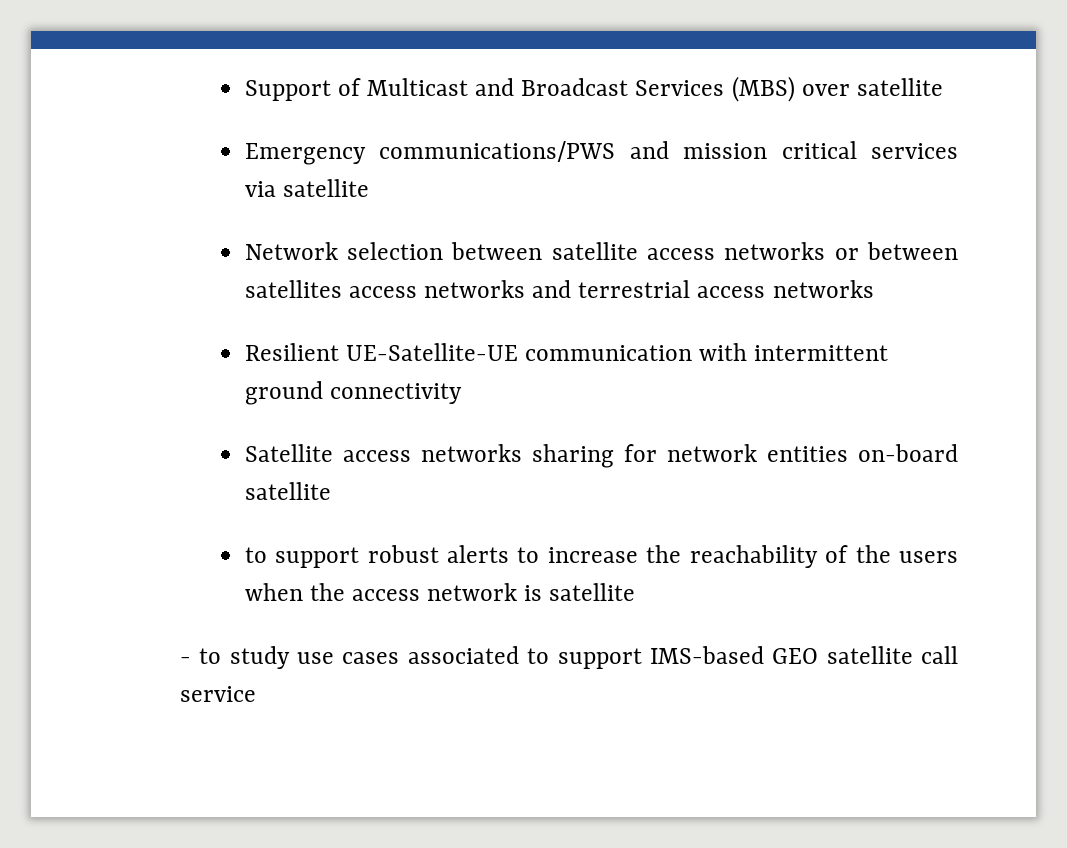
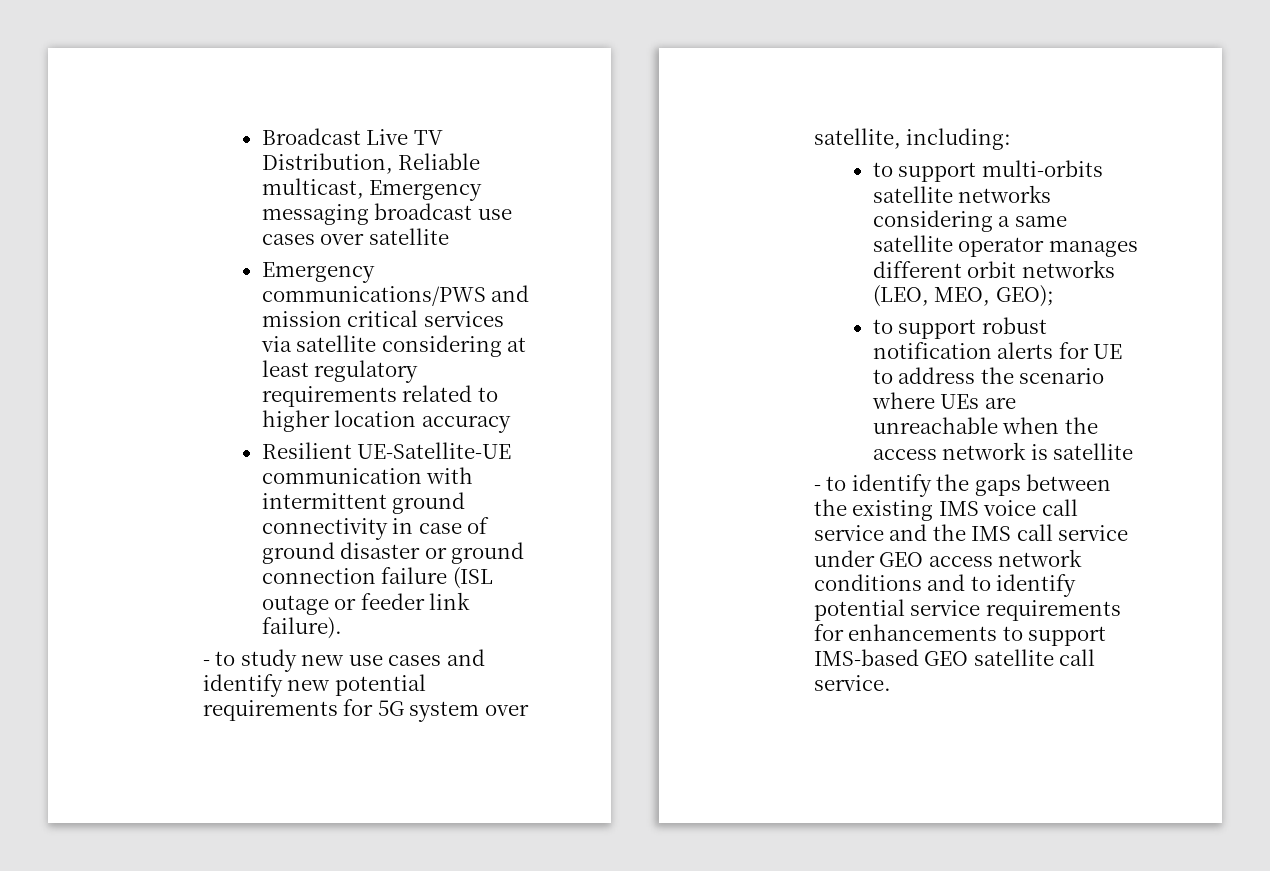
- Support of Multicast and Broadcast Services (MBS) over satellite
+ Broadcast Live TV Distribution, Reliable multicast, Emergency messaging broadcast use cases over satellite
- Emergency communications/PWS and mission critical services via satellite
- Network selection between satellite access networks or between satellites access networks and terrestrial access networks
+ Emergency communications/PWS and mission critical services via satellite considering at least regulatory requirements related to higher location accuracy
- Resilient UE-Satellite-UE communication with intermittent ground connectivity
- Satellite access networks sharing for network entities on-board satellite
- to support robust alerts to increase the reachability of the users when the access network is satellite
+ Resilient UE-Satellite-UE communication with intermittent ground connectivity in case of ground disaster or ground connection failure (ISL outage or feeder link failure).
+ - to study new use cases and identify new potential requirements for 5G system over satellite, including:
+ to support multi-orbits satellite networks considering a same satellite operator manages different orbit networks (LEO, MEO, GEO);
+ to support robust notification alerts for UE to address the scenario where UEs are unreachable when the access network is satellite
- - to study use cases associated to support IMS-based GEO satellite call service
+ - to identify the gaps between the existing IMS voice call service and the IMS call service under GEO access network conditions and to identify potential service requirements for enhancements to support IMS-based GEO satellite call service.

